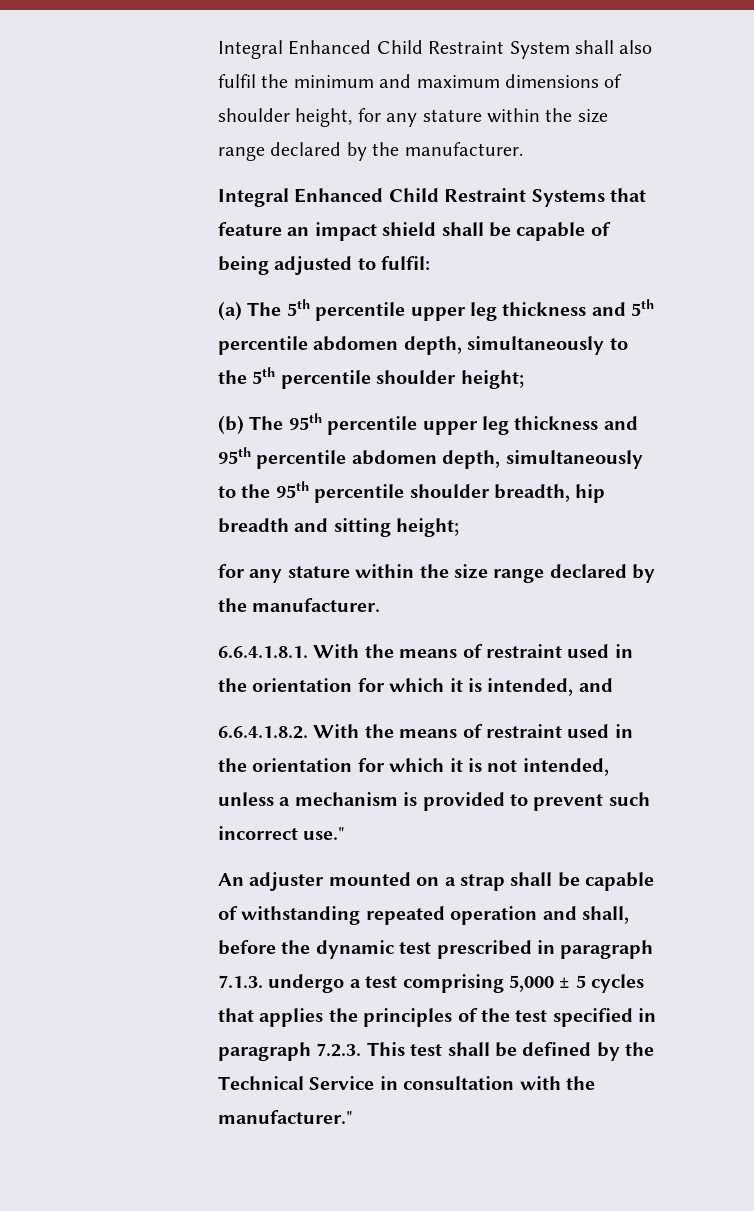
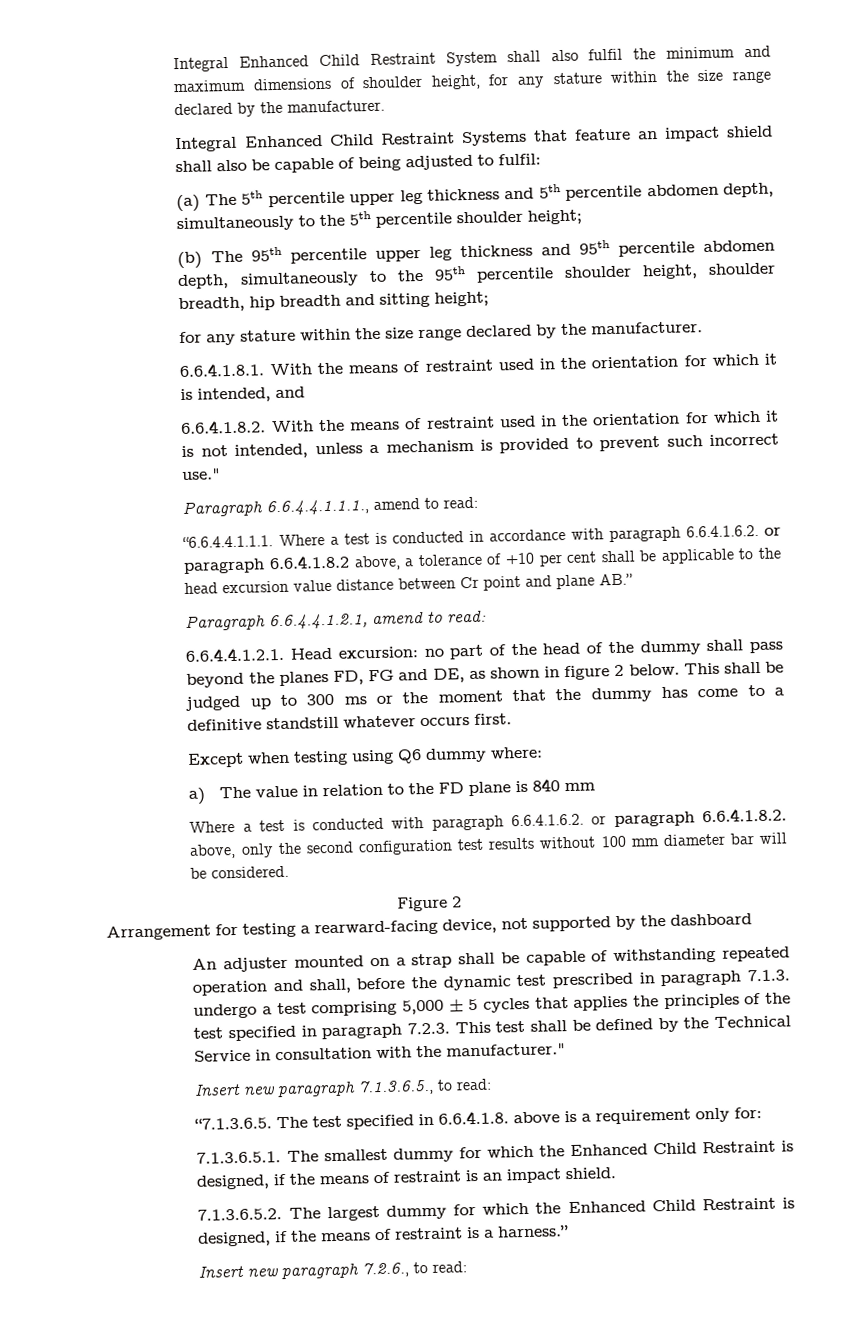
- Integral Enhanced Child Restraint Systems that feature an impact shield shall be capable of being adjusted to fulfil:
+ Integral Enhanced Child Restraint Systems that feature an impact shield shall also be capable of being adjusted to fulfil:
- (b) The 95th percentile upper leg thickness and 95th percentile abdomen depth, simultaneously to the 95th percentile shoulder breadth, hip breadth and sitting height;
+ (b) The 95th percentile upper leg thickness and 95th percentile abdomen depth, simultaneously to the 95th percentile shoulder height, shoulder breadth, hip breadth and sitting height;
+ Paragraph 6.6.4.4.1.1.1., amend to read:
+ “6.6.4.4.1.1.1. Where a test is conducted in accordance with paragraph 6.6.4.1.6.2. or paragraph 6.6.4.1.8.2 above, a tolerance of +10 per cent shall be applicable to the head excursion value distance between Cr point and plane AB.”
+ Paragraph 6.6.4.4.1.2.1, amend to read:
+ 6.6.4.4.1.2.1. Head excursion: no part of the head of the dummy shall pass beyond the planes FD, FG and DE, as shown in figure 2 below. This shall be judged up to 300 ms or the moment that the dummy has come to a definitive standstill whatever occurs first.
+ Except when testing using Q6 dummy where:
+ a) The value in relation to the FD plane is 840 mm
+ Where a test is conducted with paragraph 6.6.4.1.6.2. or paragraph 6.6.4.1.8.2. above, only the second configuration test results without 100 mm diameter bar will be considered.
+ Figure 2
+ Arrangement for testing a rearward-facing device, not supported by the dashboard
+ Insert new paragraph 7.1.3.6.5., to read:
+ “7.1.3.6.5. The test specified in 6.6.4.1.8. above is a requirement only for:
+ 7.1.3.6.5.1. The smallest dummy for which the Enhanced Child Restraint is designed, if the means of restraint is an impact shield.
+ 7.1.3.6.5.2. The largest dummy for which the Enhanced Child Restraint is designed, if the means of restraint is a harness.”
+ Insert new paragraph 7.2.6., to read:

